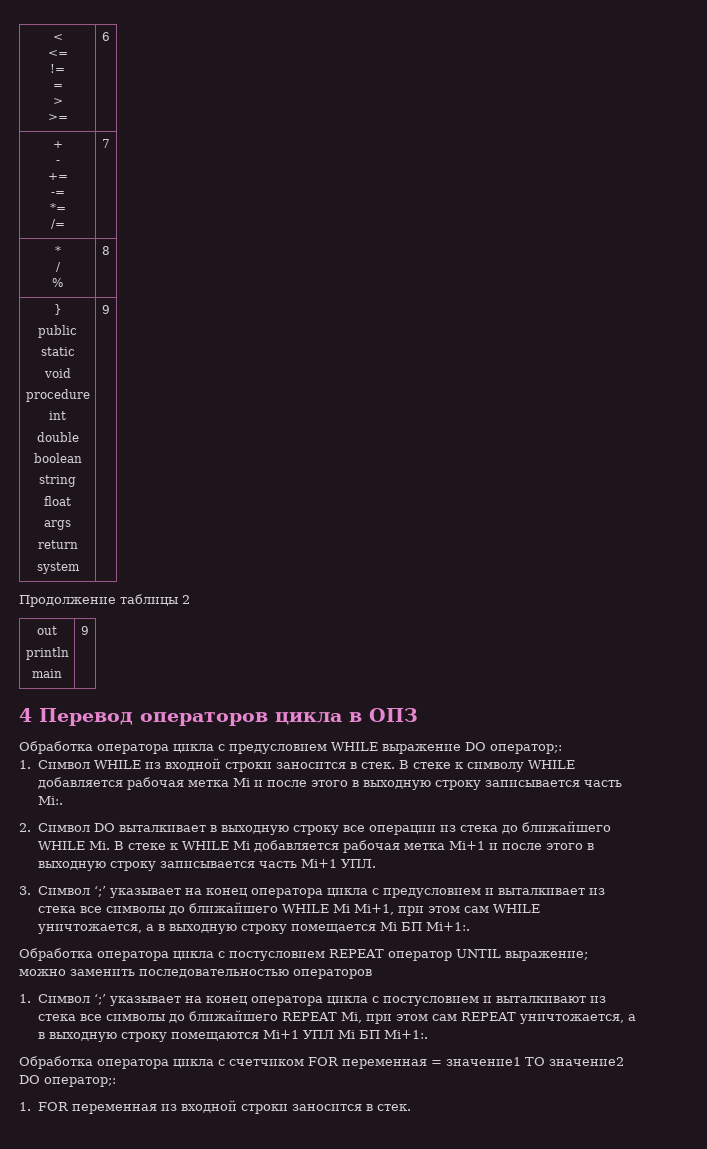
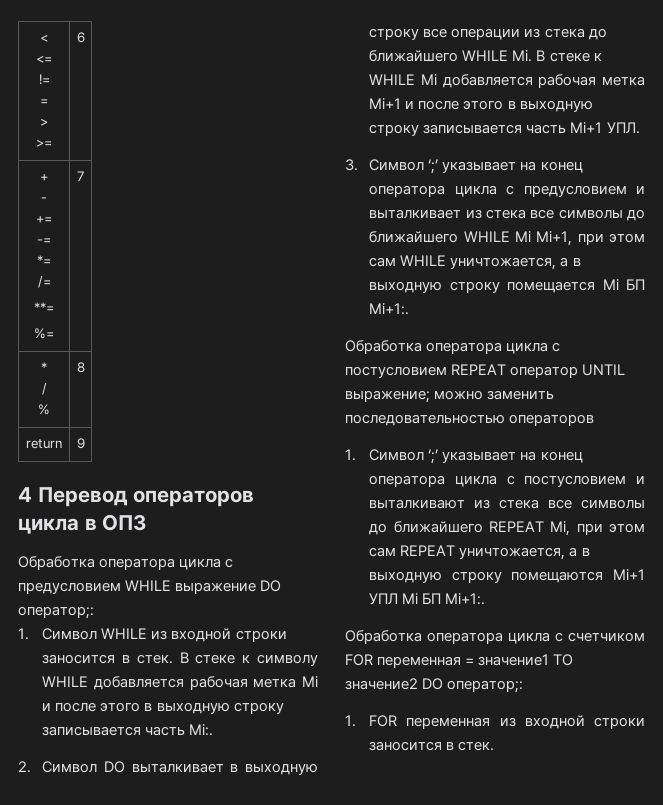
  +
  -
  +=
  -=
  *=
- /= | 7
+ /=
+ **=
+ %= | 7
- }
- public
- static
- void
- procedure
- int
- double
- boolean
- string
- float
- args
- return
- system | 9
- Продолжение таблицы 2
- out
- println
- main | 9
+ return | 9

